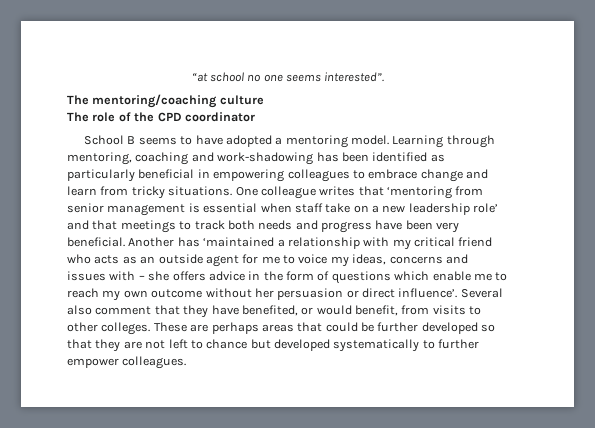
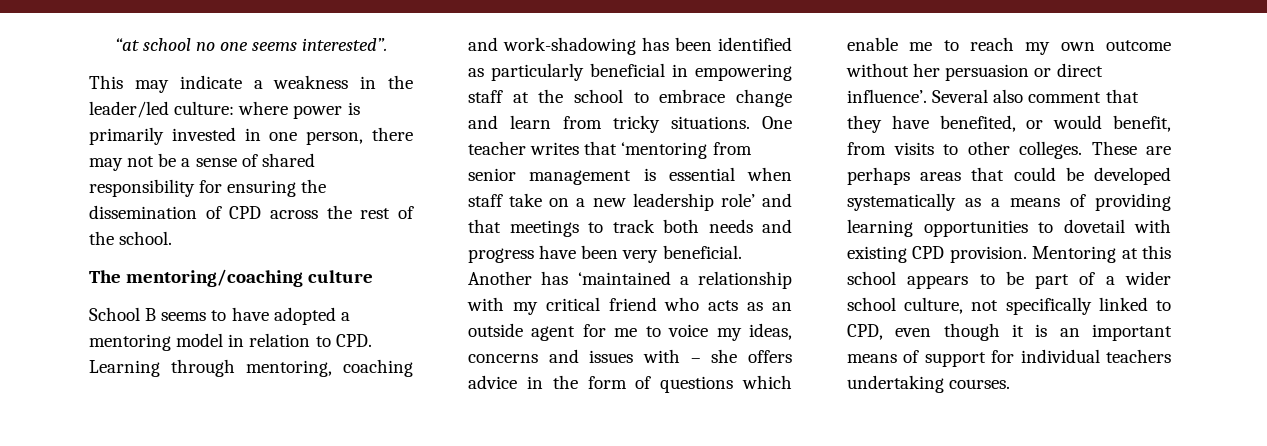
+ This may indicate a weakness in the leader/led culture: where power is primarily invested in one person, there may not be a sense of shared responsibility for ensuring the dissemination of CPD across the rest of the school.
  The mentoring/coaching culture
- The role of the CPD coordinator
- School B seems to have adopted a mentoring model. Learning through mentoring, coaching and work-shadowing has been identified as particularly beneficial in empowering colleagues to embrace change and learn from tricky situations.
+ School B seems to have adopted a mentoring model in relation to CPD. Learning through mentoring, coaching and work-shadowing has been identified as particularly beneficial in empowering staff at the school to embrace change and learn from tricky situations.
- One colleague writes that ‘mentoring from senior management is essential when staff take on a new leadership role’ and that meetings to track both needs and progress have been very beneficial.
+ One teacher writes that ‘mentoring from senior management is essential when staff take on a new leadership role’ and that meetings to track both needs and progress have been very beneficial.
- These are perhaps areas that could be further developed so that they are not left to chance but developed systematically to further empower colleagues.
+ These are perhaps areas that could be developed systematically as a means of providing learning opportunities to dovetail with existing CPD provision. Mentoring at this school appears to be part of a wider school culture, not specifically linked to CPD, even though it is an important means of support for individual teachers undertaking courses.

